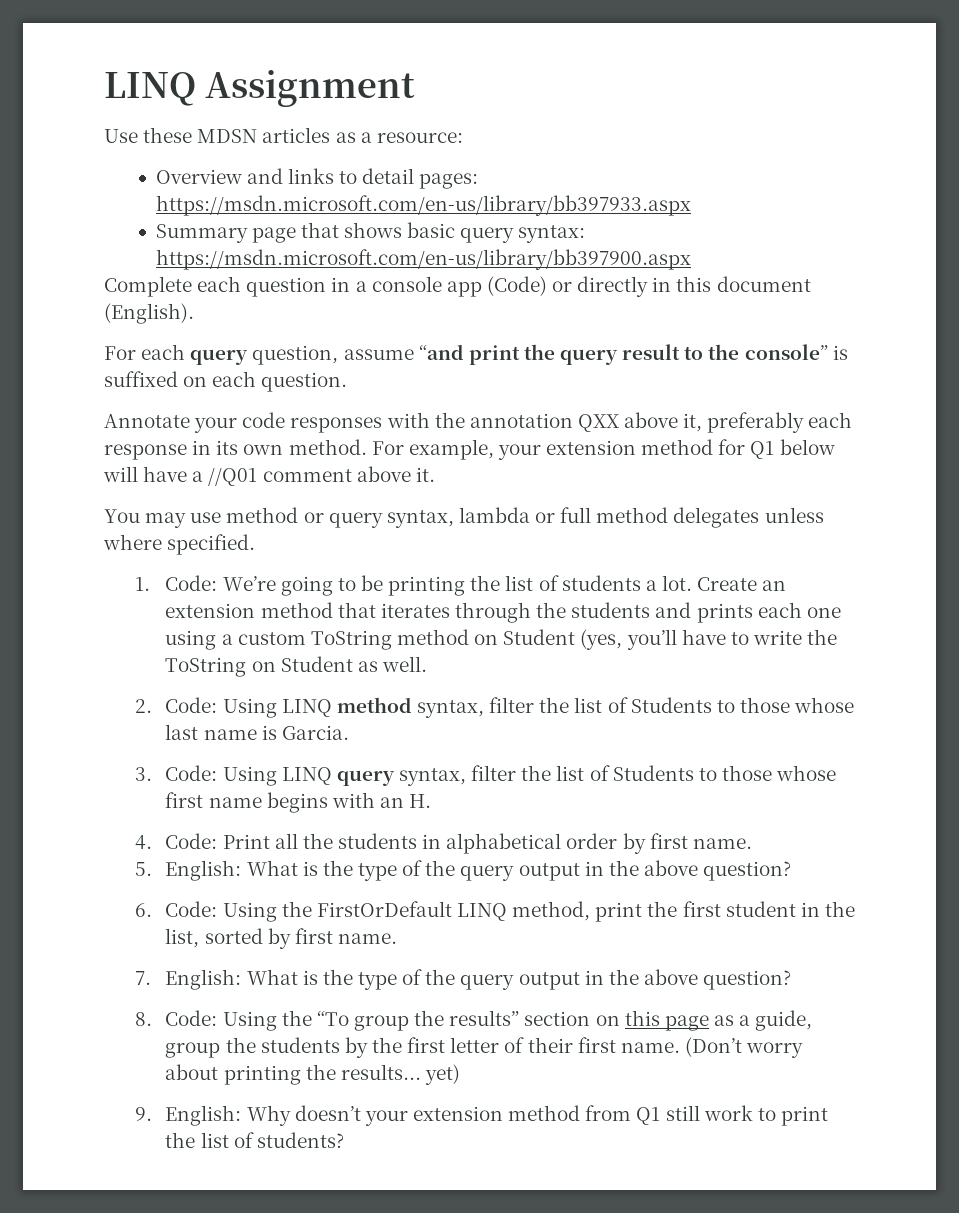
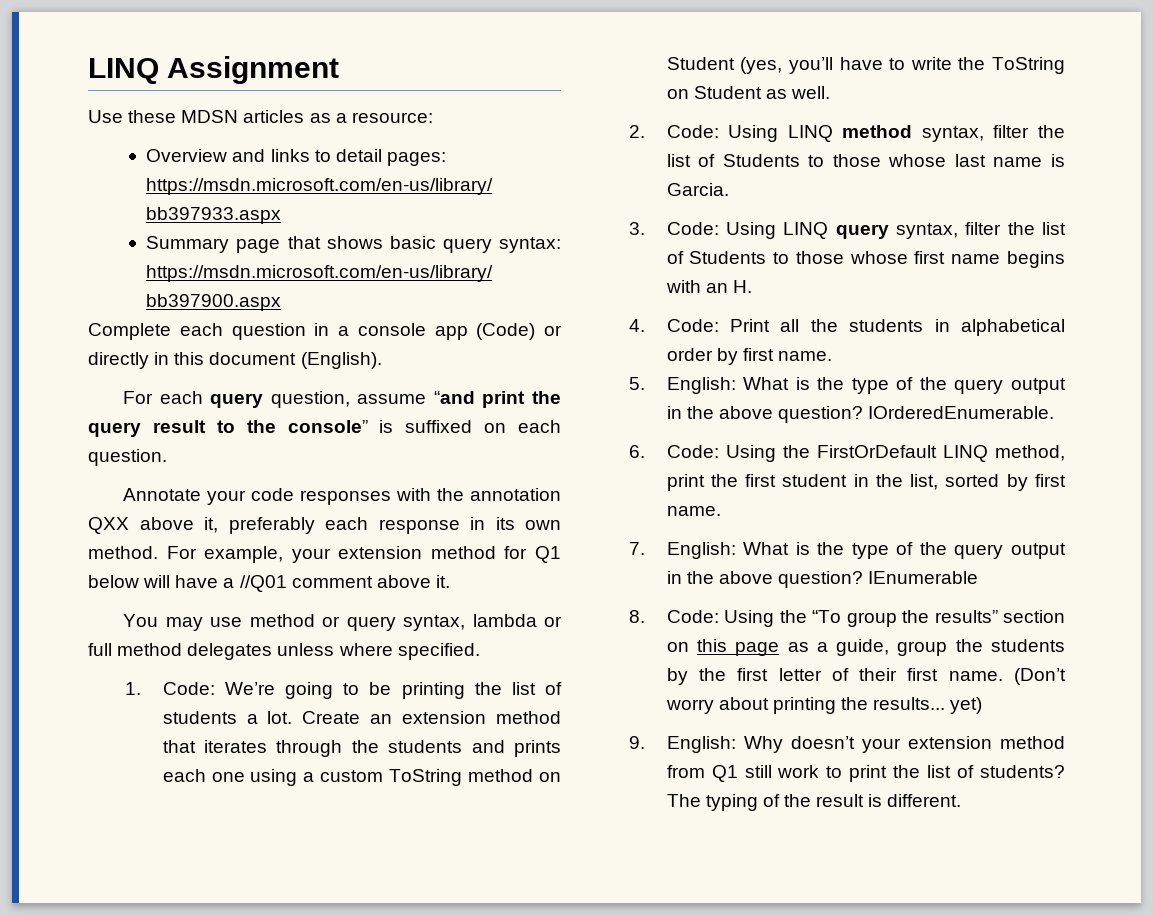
+ IOrderedEnumerable.
+ IEnumerable
+ The typing of the result is different.

